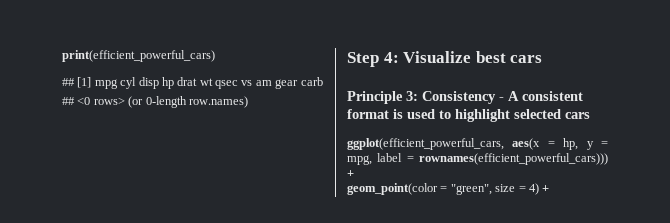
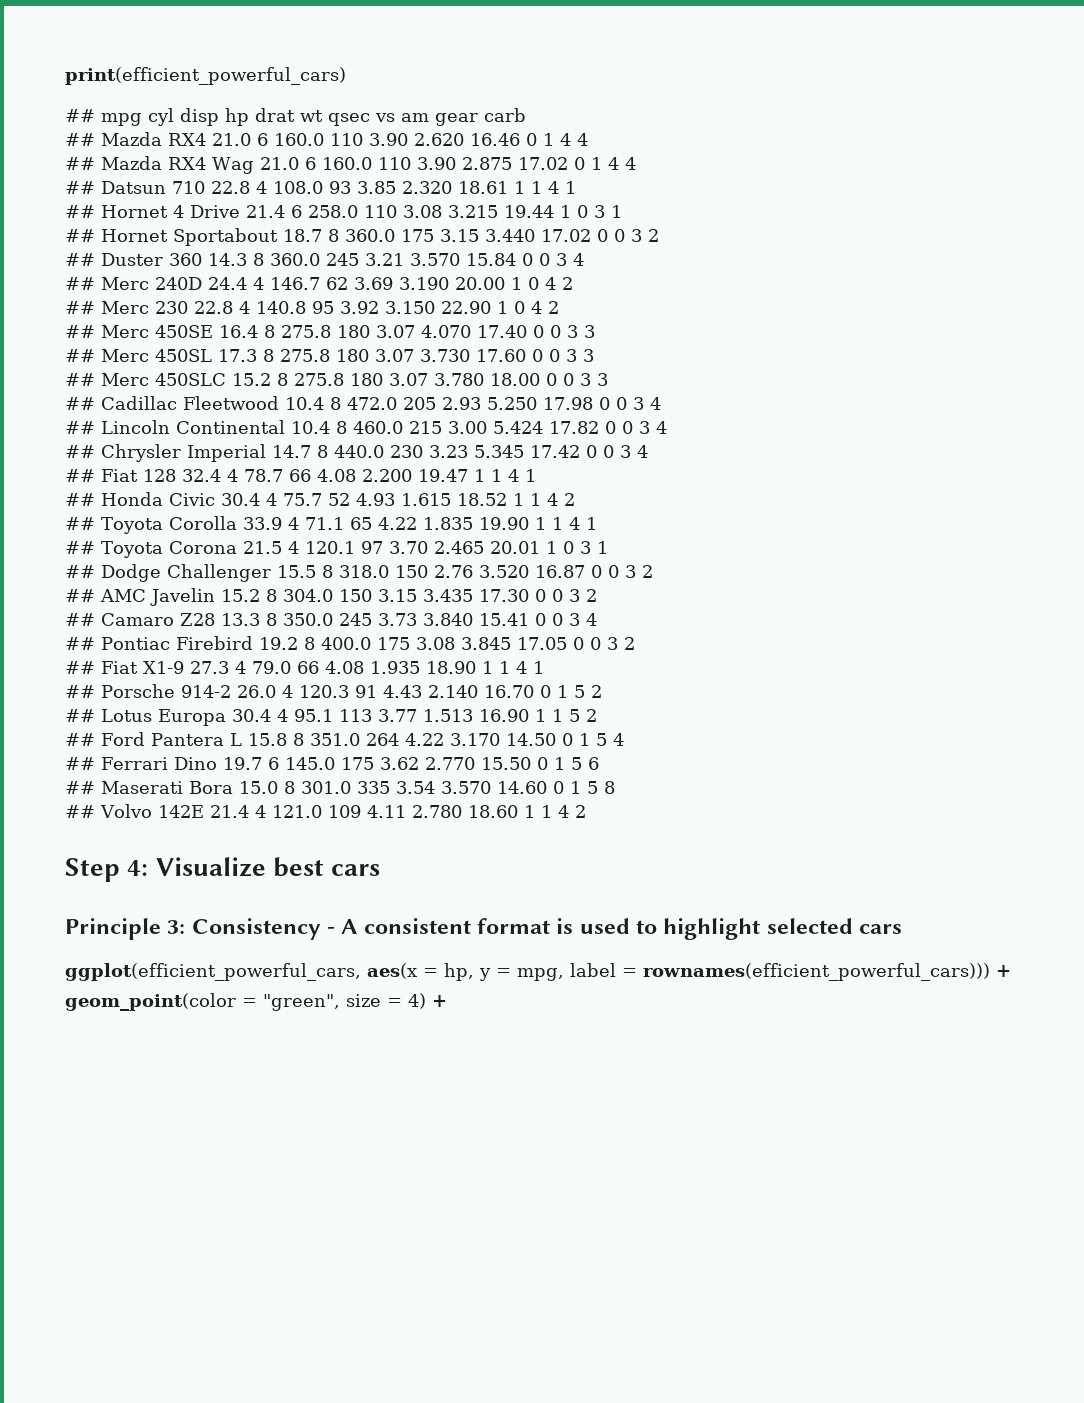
- ## [1] mpg cyl disp hp drat wt qsec vs am gear carb
+ ## mpg cyl disp hp drat wt qsec vs am gear carb
- ## <0 rows> (or 0-length row.names)
+ ## Mazda RX4 21.0 6 160.0 110 3.90 2.620 16.46 0 1 4 4
+ ## Mazda RX4 Wag 21.0 6 160.0 110 3.90 2.875 17.02 0 1 4 4
+ ## Datsun 710 22.8 4 108.0 93 3.85 2.320 18.61 1 1 4 1
+ ## Hornet 4 Drive 21.4 6 258.0 110 3.08 3.215 19.44 1 0 3 1
+ ## Hornet Sportabout 18.7 8 360.0 175 3.15 3.440 17.02 0 0 3 2
+ ## Duster 360 14.3 8 360.0 245 3.21 3.570 15.84 0 0 3 4
+ ## Merc 240D 24.4 4 146.7 62 3.69 3.190 20.00 1 0 4 2
+ ## Merc 230 22.8 4 140.8 95 3.92 3.150 22.90 1 0 4 2
+ ## Merc 450SE 16.4 8 275.8 180 3.07 4.070 17.40 0 0 3 3
+ ## Merc 450SL 17.3 8 275.8 180 3.07 3.730 17.60 0 0 3 3
+ ## Merc 450SLC 15.2 8 275.8 180 3.07 3.780 18.00 0 0 3 3
+ ## Cadillac Fleetwood 10.4 8 472.0 205 2.93 5.250 17.98 0 0 3 4
+ ## Lincoln Continental 10.4 8 460.0 215 3.00 5.424 17.82 0 0 3 4
+ ## Chrysler Imperial 14.7 8 440.0 230 3.23 5.345 17.42 0 0 3 4
+ ## Fiat 128 32.4 4 78.7 66 4.08 2.200 19.47 1 1 4 1
+ ## Honda Civic 30.4 4 75.7 52 4.93 1.615 18.52 1 1 4 2
+ ## Toyota Corolla 33.9 4 71.1 65 4.22 1.835 19.90 1 1 4 1
+ ## Toyota Corona 21.5 4 120.1 97 3.70 2.465 20.01 1 0 3 1
+ ## Dodge Challenger 15.5 8 318.0 150 2.76 3.520 16.87 0 0 3 2
+ ## AMC Javelin 15.2 8 304.0 150 3.15 3.435 17.30 0 0 3 2
+ ## Camaro Z28 13.3 8 350.0 245 3.73 3.840 15.41 0 0 3 4
+ ## Pontiac Firebird 19.2 8 400.0 175 3.08 3.845 17.05 0 0 3 2
+ ## Fiat X1-9 27.3 4 79.0 66 4.08 1.935 18.90 1 1 4 1
+ ## Porsche 914-2 26.0 4 120.3 91 4.43 2.140 16.70 0 1 5 2
+ ## Lotus Europa 30.4 4 95.1 113 3.77 1.513 16.90 1 1 5 2
+ ## Ford Pantera L 15.8 8 351.0 264 4.22 3.170 14.50 0 1 5 4
+ ## Ferrari Dino 19.7 6 145.0 175 3.62 2.770 15.50 0 1 5 6
+ ## Maserati Bora 15.0 8 301.0 335 3.54 3.570 14.60 0 1 5 8
+ ## Volvo 142E 21.4 4 121.0 109 4.11 2.780 18.60 1 1 4 2

